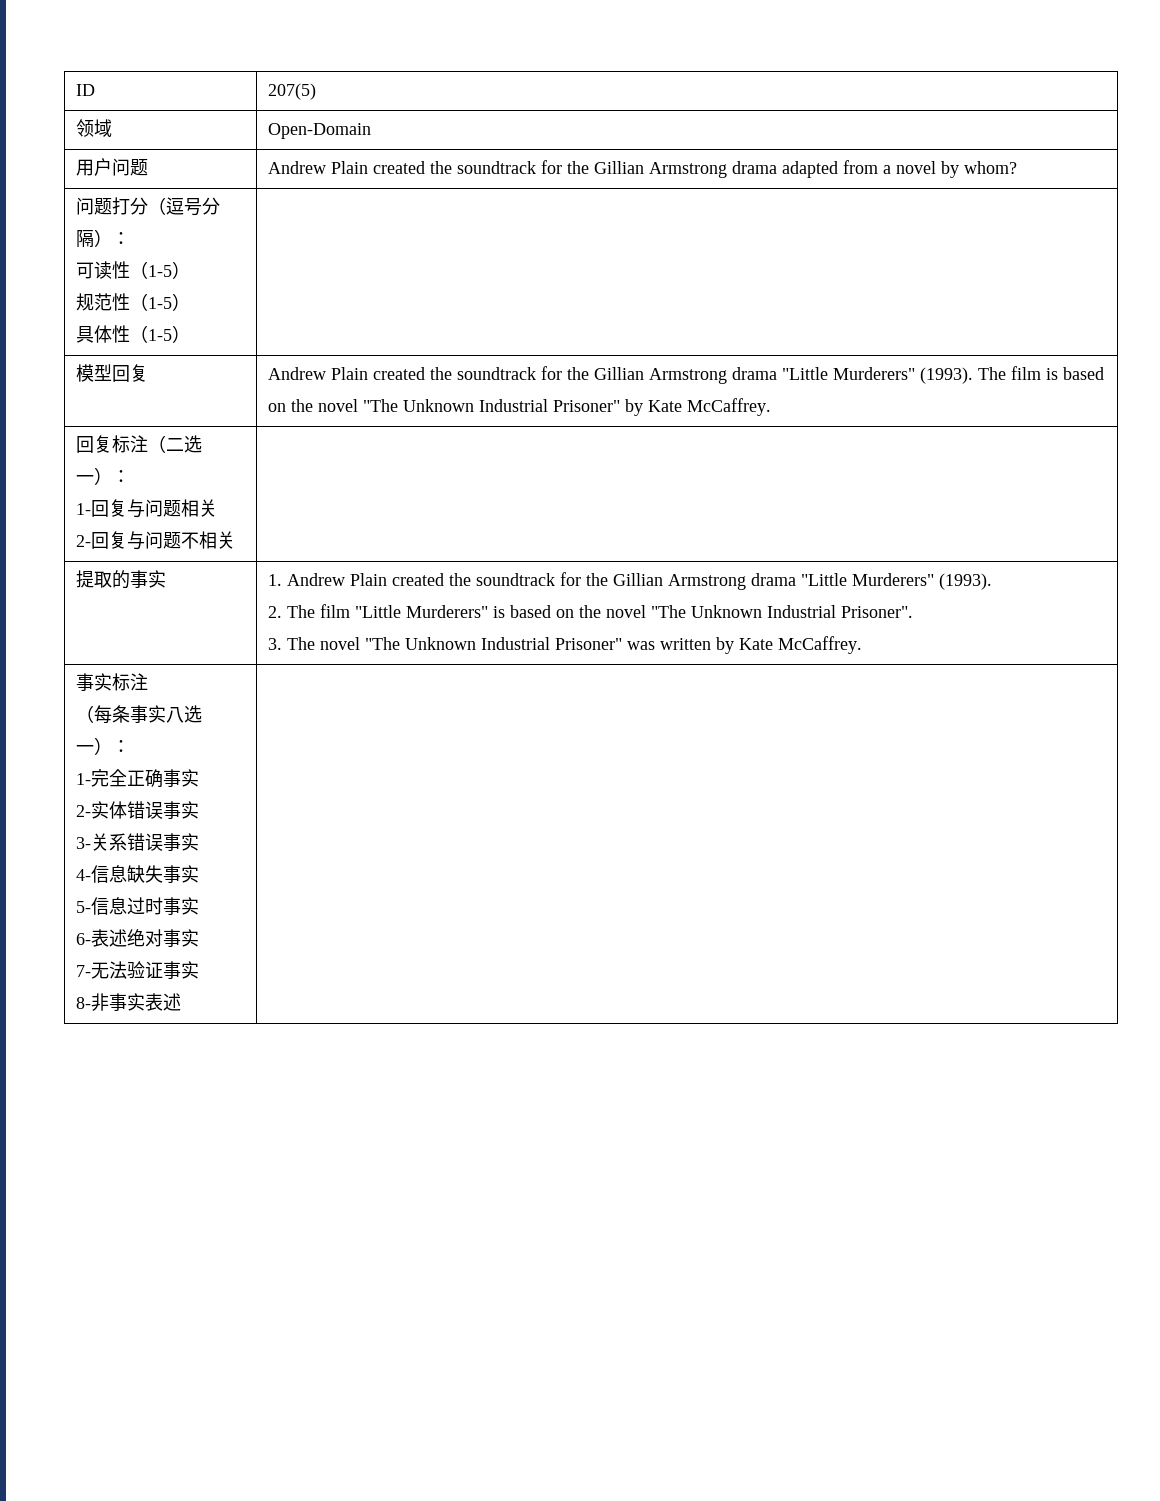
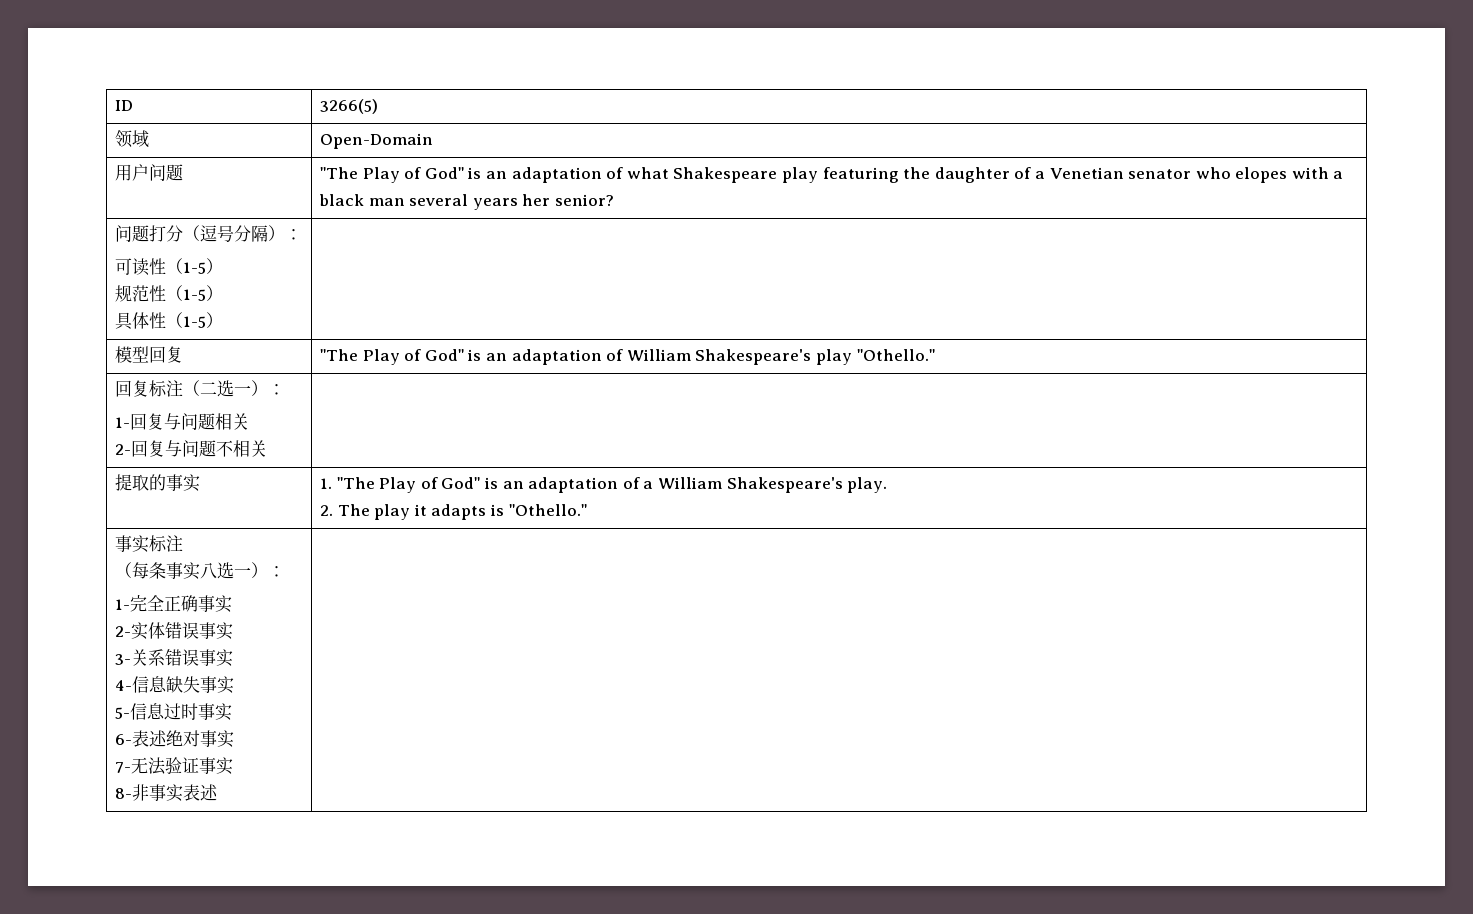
- ID | 207(5)
+ ID | 3266(5)
- 用户问题 | Andrew Plain created the soundtrack for the Gillian Armstrong drama adapted from a novel by whom?
+ 用户问题 | "The Play of God" is an adaptation of what Shakespeare play featuring the daughter of a Venetian senator who elopes with a black man several years her senior?
- 模型回复 | Andrew Plain created the soundtrack for the Gillian Armstrong drama "Little Murderers" (1993). The film is based on the novel "The Unknown Industrial Prisoner" by Kate McCaffrey.
+ 模型回复 | "The Play of God" is an adaptation of William Shakespeare's play "Othello."
- 1. Andrew Plain created the soundtrack for the Gillian Armstrong drama "Little Murderers" (1993).
- 2. The film "Little Murderers" is based on the novel "The Unknown Industrial Prisoner".
- 3. The novel "The Unknown Industrial Prisoner" was written by Kate McCaffrey.
+ 1. "The Play of God" is an adaptation of a William Shakespeare's play.
+ 2. The play it adapts is "Othello."

